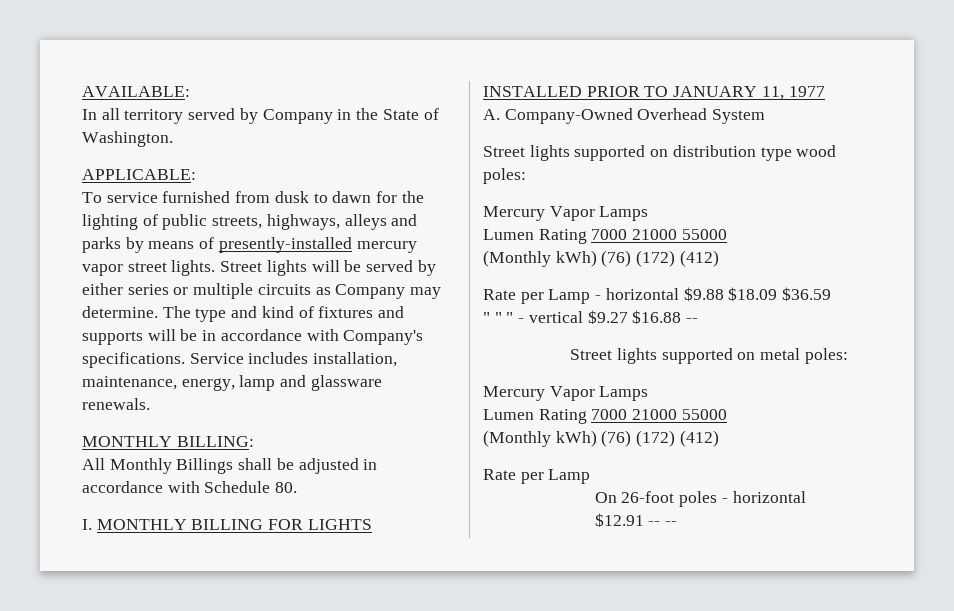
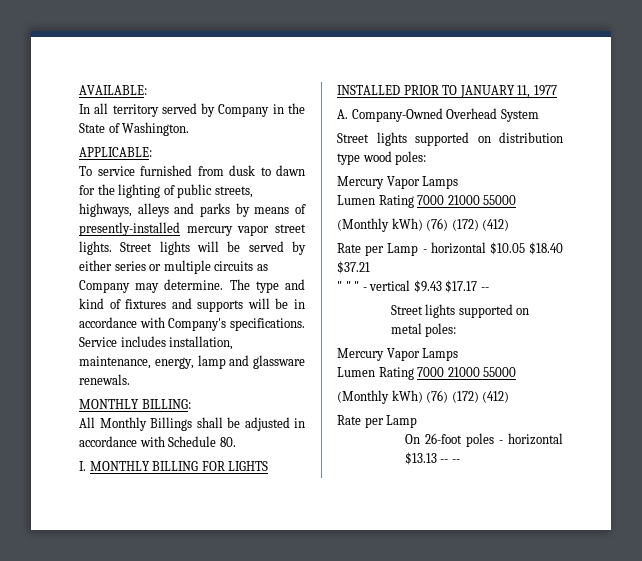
- Rate per Lamp - horizontal $9.88 $18.09 $36.59
+ Rate per Lamp - horizontal $10.05 $18.40 $37.21
- " " " - vertical $9.27 $16.88 --
+ " " " - vertical $9.43 $17.17 --
- On 26-foot poles - horizontal $12.91 -- --
+ On 26-foot poles - horizontal $13.13 -- --

